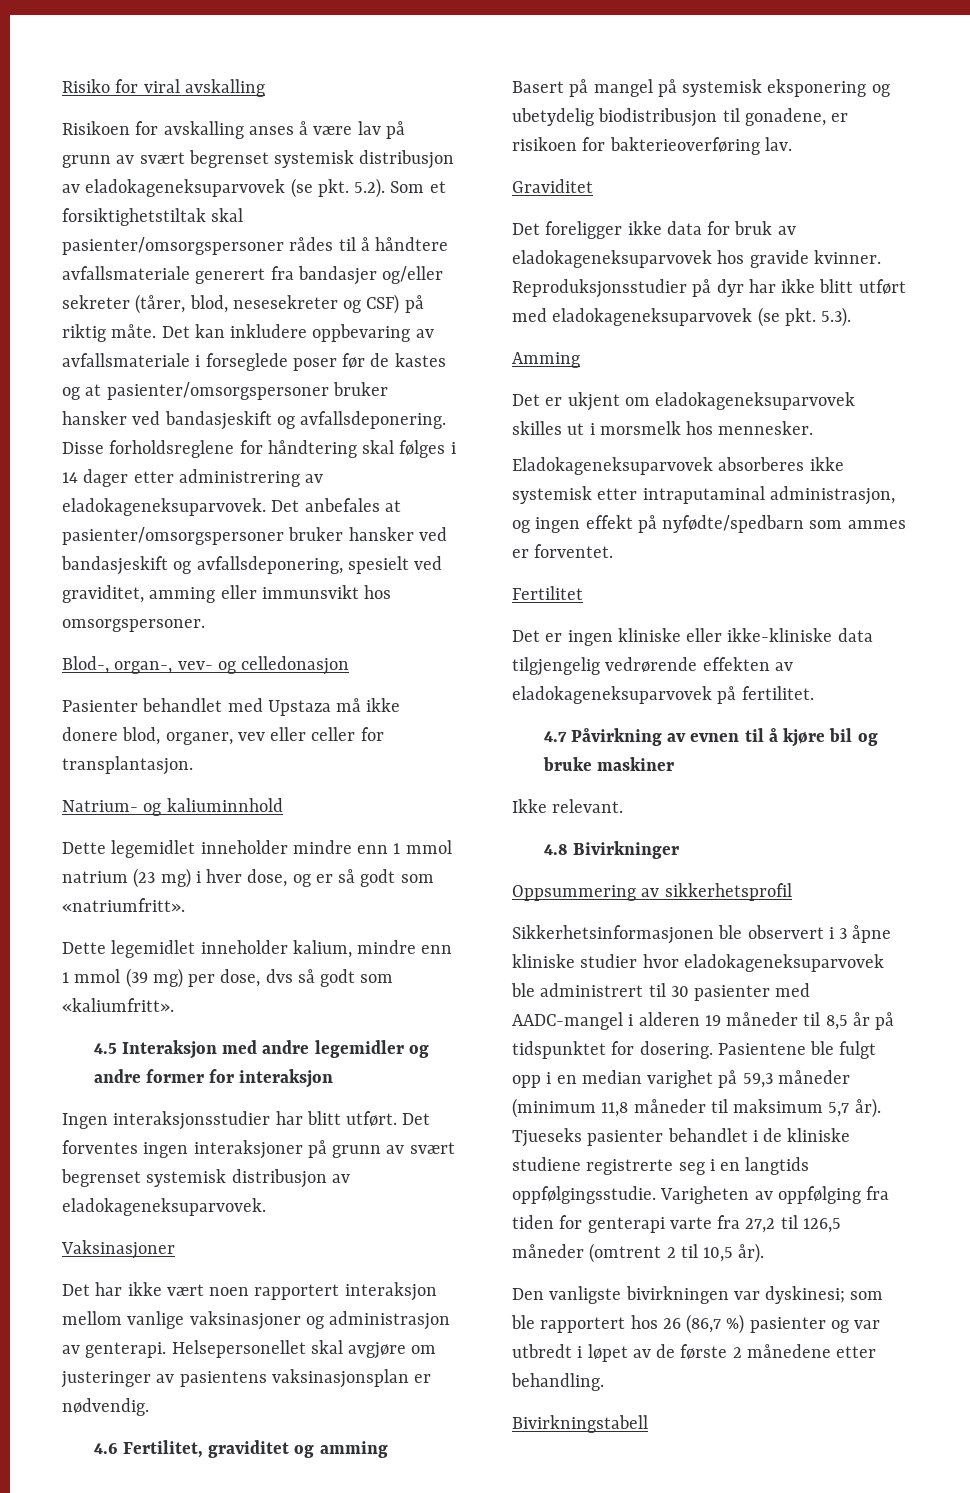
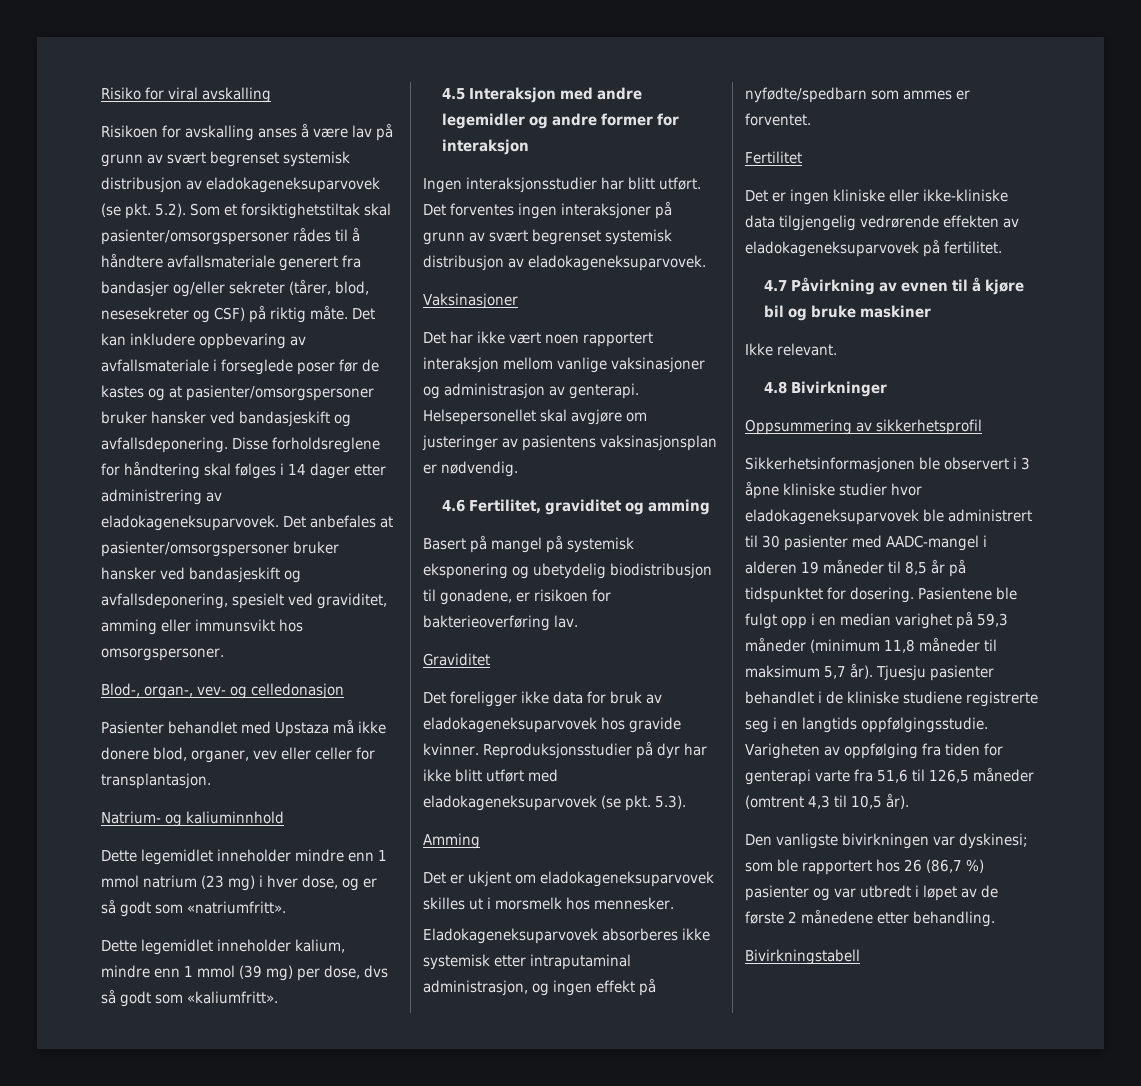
- Tjueseks pasienter behandlet i de kliniske studiene registrerte seg i en langtids oppfølgingsstudie.
+ Tjuesju pasienter behandlet i de kliniske studiene registrerte seg i en langtids oppfølgingsstudie.
- Varigheten av oppfølging fra tiden for genterapi varte fra 27,2 til 126,5 måneder (omtrent 2 til 10,5 år).
+ Varigheten av oppfølging fra tiden for genterapi varte fra 51,6 til 126,5 måneder (omtrent 4,3 til 10,5 år).

